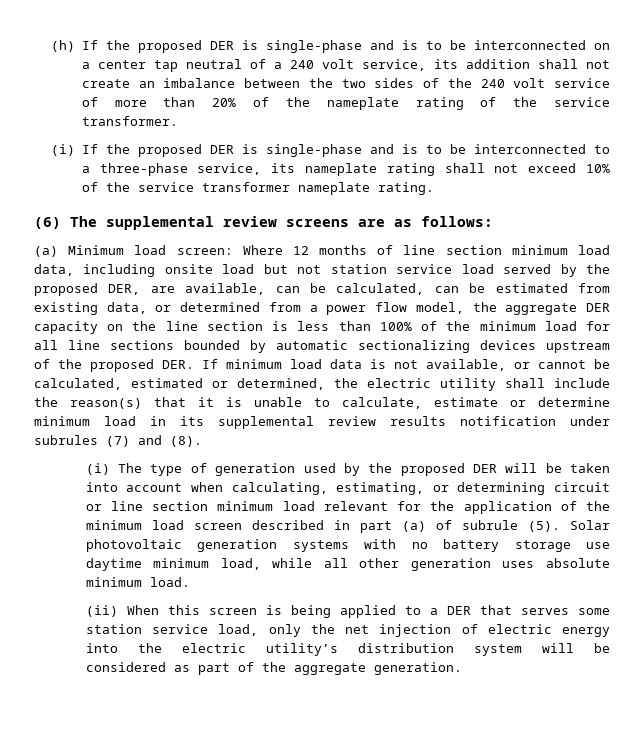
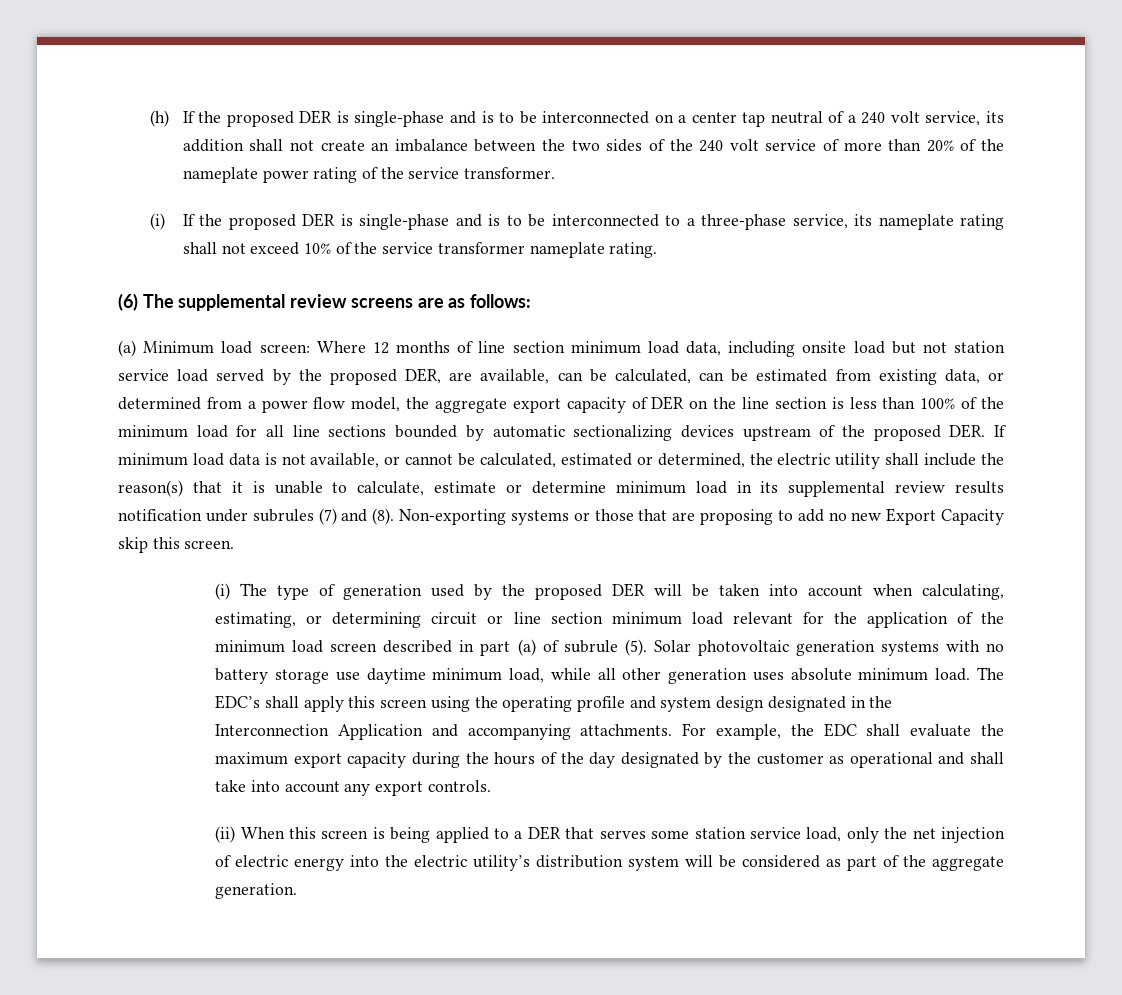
- (h) If the proposed DER is single-phase and is to be interconnected on a center tap neutral of a 240 volt service, its addition shall not create an imbalance between the two sides of the 240 volt service of more than 20% of the nameplate rating of the service transformer.
+ (h) If the proposed DER is single-phase and is to be interconnected on a center tap neutral of a 240 volt service, its addition shall not create an imbalance between the two sides of the 240 volt service of more than 20% of the nameplate power rating of the service transformer.
- Where 12 months of line section minimum load data, including onsite load but not station service load served by the proposed DER, are available, can be calculated, can be estimated from existing data, or determined from a power flow model, the aggregate DER capacity on the line section is less than 100% of the minimum load for all line sections bounded by automatic sectionalizing devices upstream of the proposed DER. If minimum load data is not available, or cannot be calculated, estimated or determined, the electric utility shall include the reason(s) that it is unable to calculate, estimate or determine minimum load in its supplemental review results notification under subrules (7) and (8).
+ Where 12 months of line section minimum load data, including onsite load but not station service load served by the proposed DER, are available, can be calculated, can be estimated from existing data, or determined from a power flow model, the aggregate export capacity of DER on the line section is less than 100% of the minimum load for all line sections bounded by automatic sectionalizing devices upstream of the proposed DER. If minimum load data is not available, or cannot be calculated, estimated or determined, the electric utility shall include the reason(s) that it is unable to calculate, estimate or determine minimum load in its supplemental review results notification under subrules (7) and (8). Non-exporting systems or those that are proposing to add no new Export Capacity skip this screen.
+ The EDC’s shall apply this screen using the operating profile and system design designated in the Interconnection Application and accompanying attachments. For example, the EDC shall evaluate the maximum export capacity during the hours of the day designated by the customer as operational and shall take into account any export controls.

